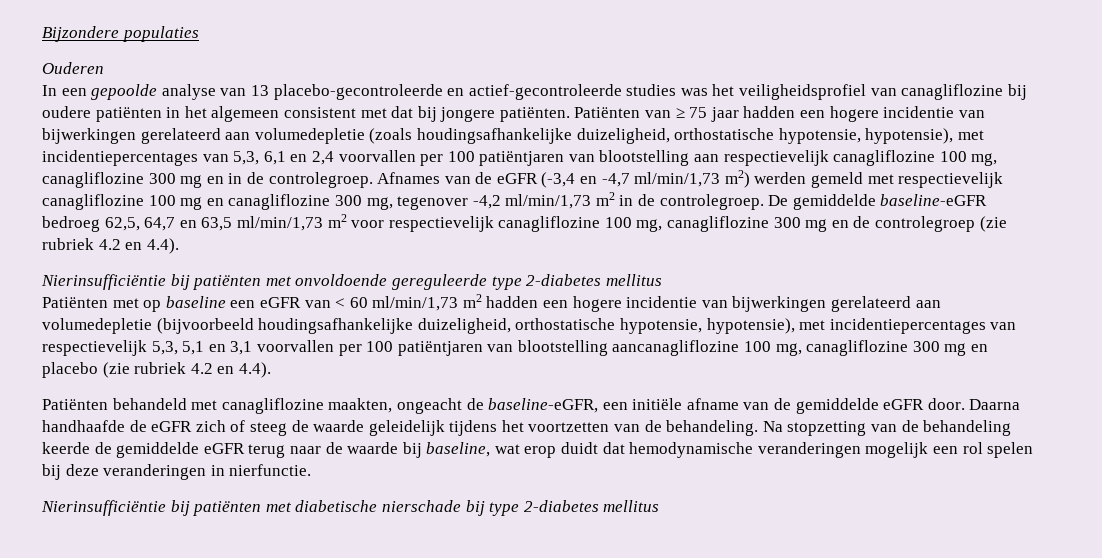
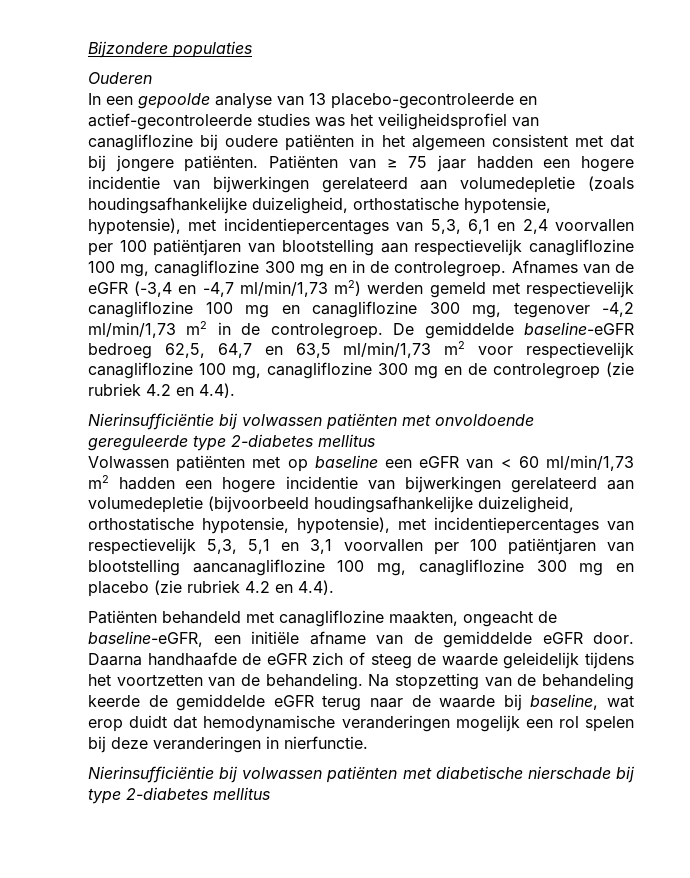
- Nierinsufficiëntie bij patiënten met onvoldoende gereguleerde type 2-diabetes mellitus
+ Nierinsufficiëntie bij volwassen patiënten met onvoldoende gereguleerde type 2-diabetes mellitus
- Patiënten met op baseline een eGFR van < 60 ml/min/1,73 m2 hadden een hogere incidentie van bijwerkingen gerelateerd aan volumedepletie (bijvoorbeeld houdingsafhankelijke duizeligheid, orthostatische hypotensie, hypotensie), met incidentiepercentages van respectievelijk 5,3, 5,1 en 3,1 voorvallen per 100 patiëntjaren van blootstelling aancanagliflozine 100 mg, canagliflozine 300 mg en placebo (zie rubriek 4.2 en 4.4).
+ Volwassen patiënten met op baseline een eGFR van < 60 ml/min/1,73 m2 hadden een hogere incidentie van bijwerkingen gerelateerd aan volumedepletie (bijvoorbeeld houdingsafhankelijke duizeligheid, orthostatische hypotensie, hypotensie), met incidentiepercentages van respectievelijk 5,3, 5,1 en 3,1 voorvallen per 100 patiëntjaren van blootstelling aancanagliflozine 100 mg, canagliflozine 300 mg en placebo (zie rubriek 4.2 en 4.4).
- Nierinsufficiëntie bij patiënten met diabetische nierschade bij type 2-diabetes mellitus
+ Nierinsufficiëntie bij volwassen patiënten met diabetische nierschade bij type 2-diabetes mellitus

